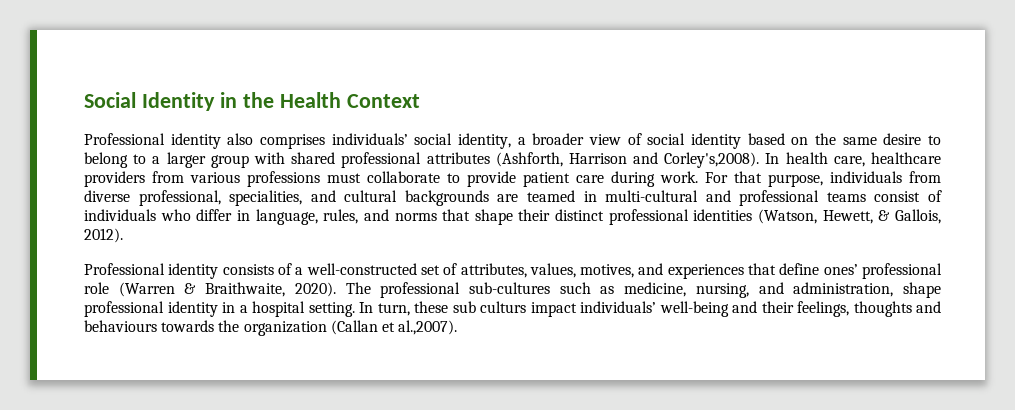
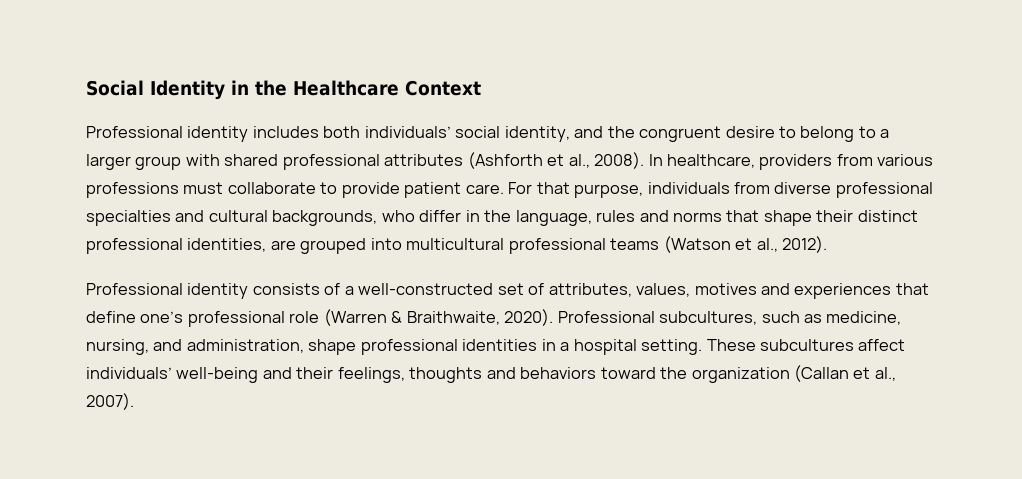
- Social Identity in the Health Context
+ Social Identity in the Healthcare Context
- Professional identity also comprises individuals’ social identity, a broader view of social identity based on the same desire to belong to a larger group with shared professional attributes (Ashforth, Harrison and Corley's,2008). In health care, healthcare providers from various professions must collaborate to provide patient care during work.
+ Professional identity includes both individuals’ social identity, and the congruent desire to belong to a larger group with shared professional attributes (Ashforth et al., 2008). In healthcare, providers from various professions must collaborate to provide patient care.
- For that purpose, individuals from diverse professional, specialities, and cultural backgrounds are teamed in multi-cultural and professional teams consist of individuals who differ in language, rules, and norms that shape their distinct professional identities (Watson, Hewett, & Gallois, 2012).
+ For that purpose, individuals from diverse professional specialties and cultural backgrounds, who differ in the language, rules and norms that shape their distinct professional identities, are grouped into multicultural professional teams (Watson et al., 2012).
- Professional identity consists of a well-constructed set of attributes, values, motives, and experiences that define ones’ professional role (Warren & Braithwaite, 2020).
+ Professional identity consists of a well-constructed set of attributes, values, motives and experiences that define one’s professional role (Warren & Braithwaite, 2020).
- The professional sub-cultures such as medicine, nursing, and administration, shape professional identity in a hospital setting.
+ Professional subcultures, such as medicine, nursing, and administration, shape professional identities in a hospital setting.
- In turn, these sub culturs impact individuals’ well-being and their feelings, thoughts and behaviours towards the organization (Callan et al.,2007).
+ These subcultures affect individuals’ well-being and their feelings, thoughts and behaviors toward the organization (Callan et al., 2007).

